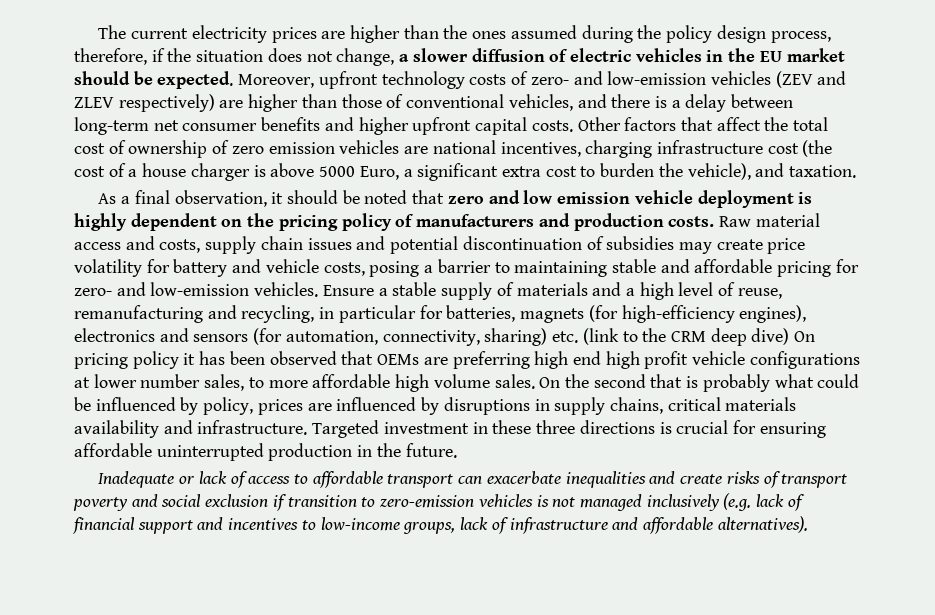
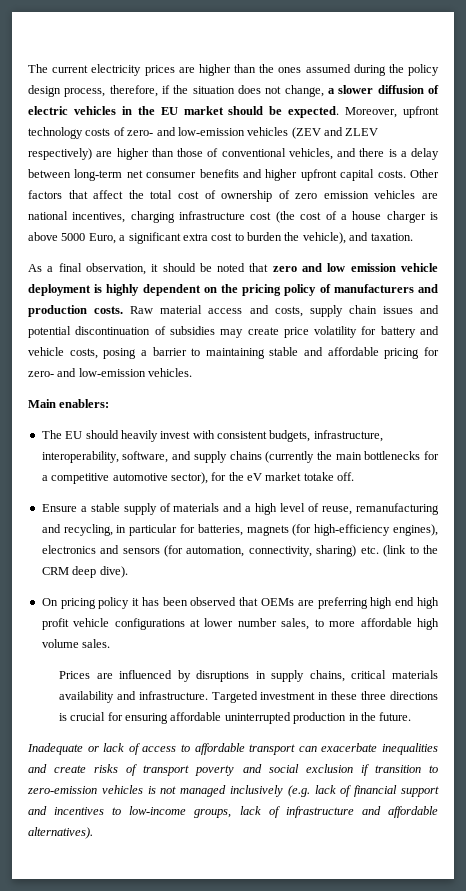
- Raw material access and costs, supply chain issues and potential discontinuation of subsidies may create price volatility for battery and vehicle costs, posing a barrier to maintaining stable and affordable pricing for zero- and low-emission vehicles. Ensure a stable supply of materials and a high level of reuse, remanufacturing and recycling, in particular for batteries, magnets (for high-efficiency engines), electronics and sensors (for automation, connectivity, sharing) etc. (link to the CRM deep dive) On pricing policy it has been observed that OEMs are preferring high end high profit vehicle configurations at lower number sales, to more affordable high volume sales. On the second that is probably what could be influenced by policy, prices are influenced by disruptions in supply chains, critical materials availability and infrastructure.
+ Raw material access and costs, supply chain issues and potential discontinuation of subsidies may create price volatility for battery and vehicle costs, posing a barrier to maintaining stable and affordable pricing for zero- and low-emission vehicles.
+ Main enablers:
+ The EU should heavily invest with consistent budgets, infrastructure, interoperability, software, and supply chains (currently the main bottlenecks for a competitive automotive sector), for the eV market totake off.
+ Ensure a stable supply of materials and a high level of reuse, remanufacturing and recycling, in particular for batteries, magnets (for high-efficiency engines), electronics and sensors (for automation, connectivity, sharing) etc. (link to the CRM deep dive).
+ On pricing policy it has been observed that OEMs are preferring high end high profit vehicle configurations at lower number sales, to more affordable high volume sales.
+ Prices are influenced by disruptions in supply chains, critical materials availability and infrastructure.

